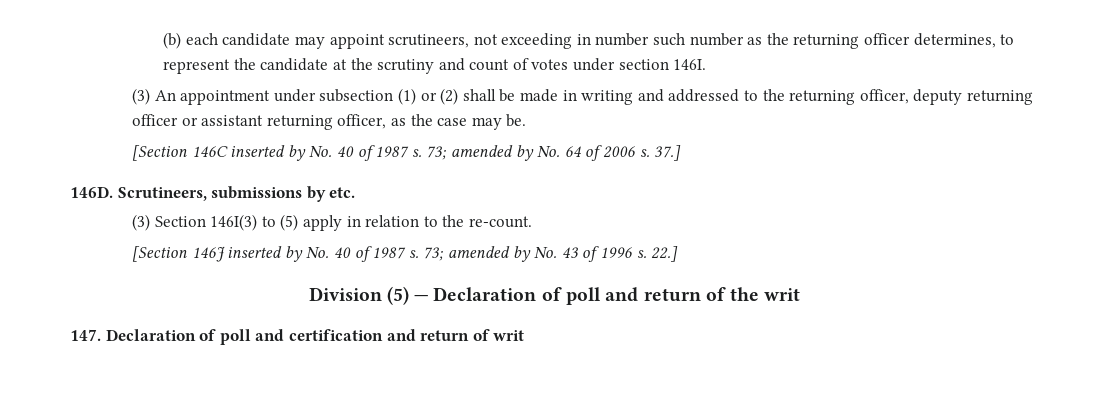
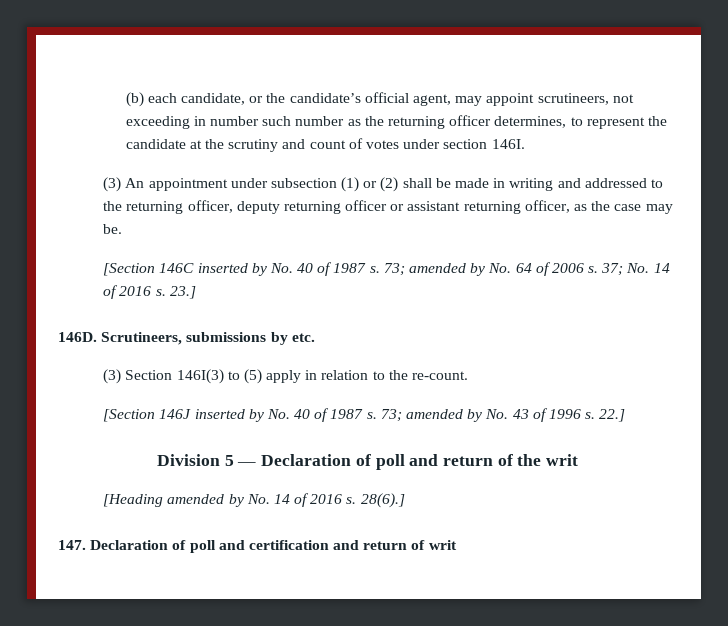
- (b) each candidate may appoint scrutineers, not exceeding in number such number as the returning officer determines, to represent the candidate at the scrutiny and count of votes under section 146I.
+ (b) each candidate, or the candidate’s official agent, may appoint scrutineers, not exceeding in number such number as the returning officer determines, to represent the candidate at the scrutiny and count of votes under section 146I.
- 37.]
+ 37; No. 14 of 2016 s. 23.]
- Division (5) — Declaration of poll and return of the writ
+ Division 5 — Declaration of poll and return of the writ
+ [Heading amended by No. 14 of 2016 s. 28(6).]

